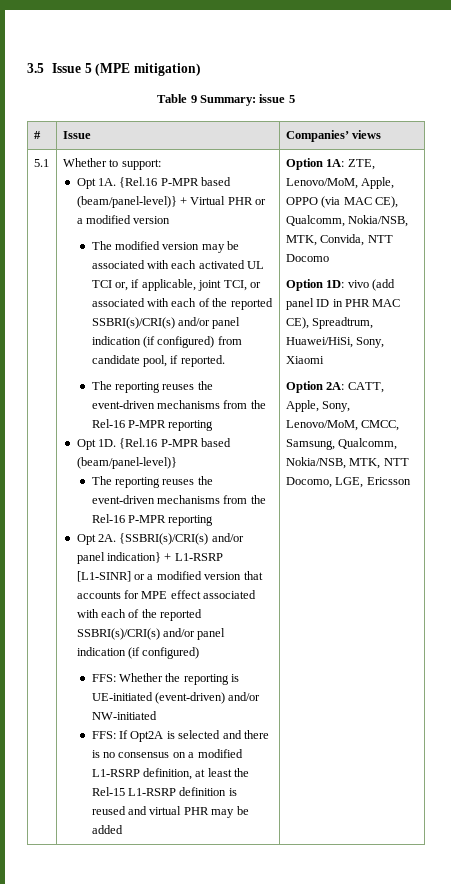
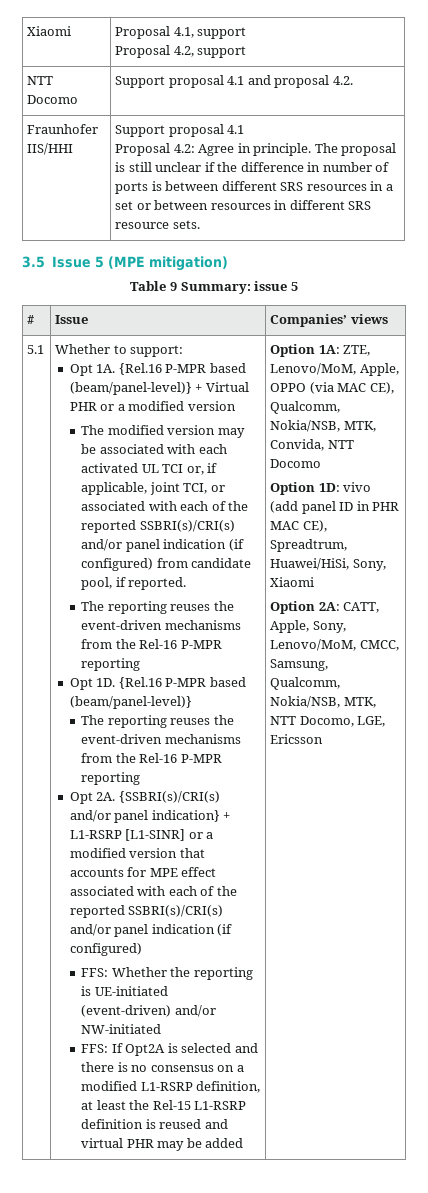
+ Xiaomi | Proposal 4.1, support
+ Proposal 4.2, support
+ NTT Docomo | Support proposal 4.1 and proposal 4.2.
+ Fraunhofer IIS/HHI | Support proposal 4.1
+ Proposal 4.2: Agree in principle. The proposal is still unclear if the difference in number of ports is between different SRS resources in a set or between resources in different SRS resource sets.

